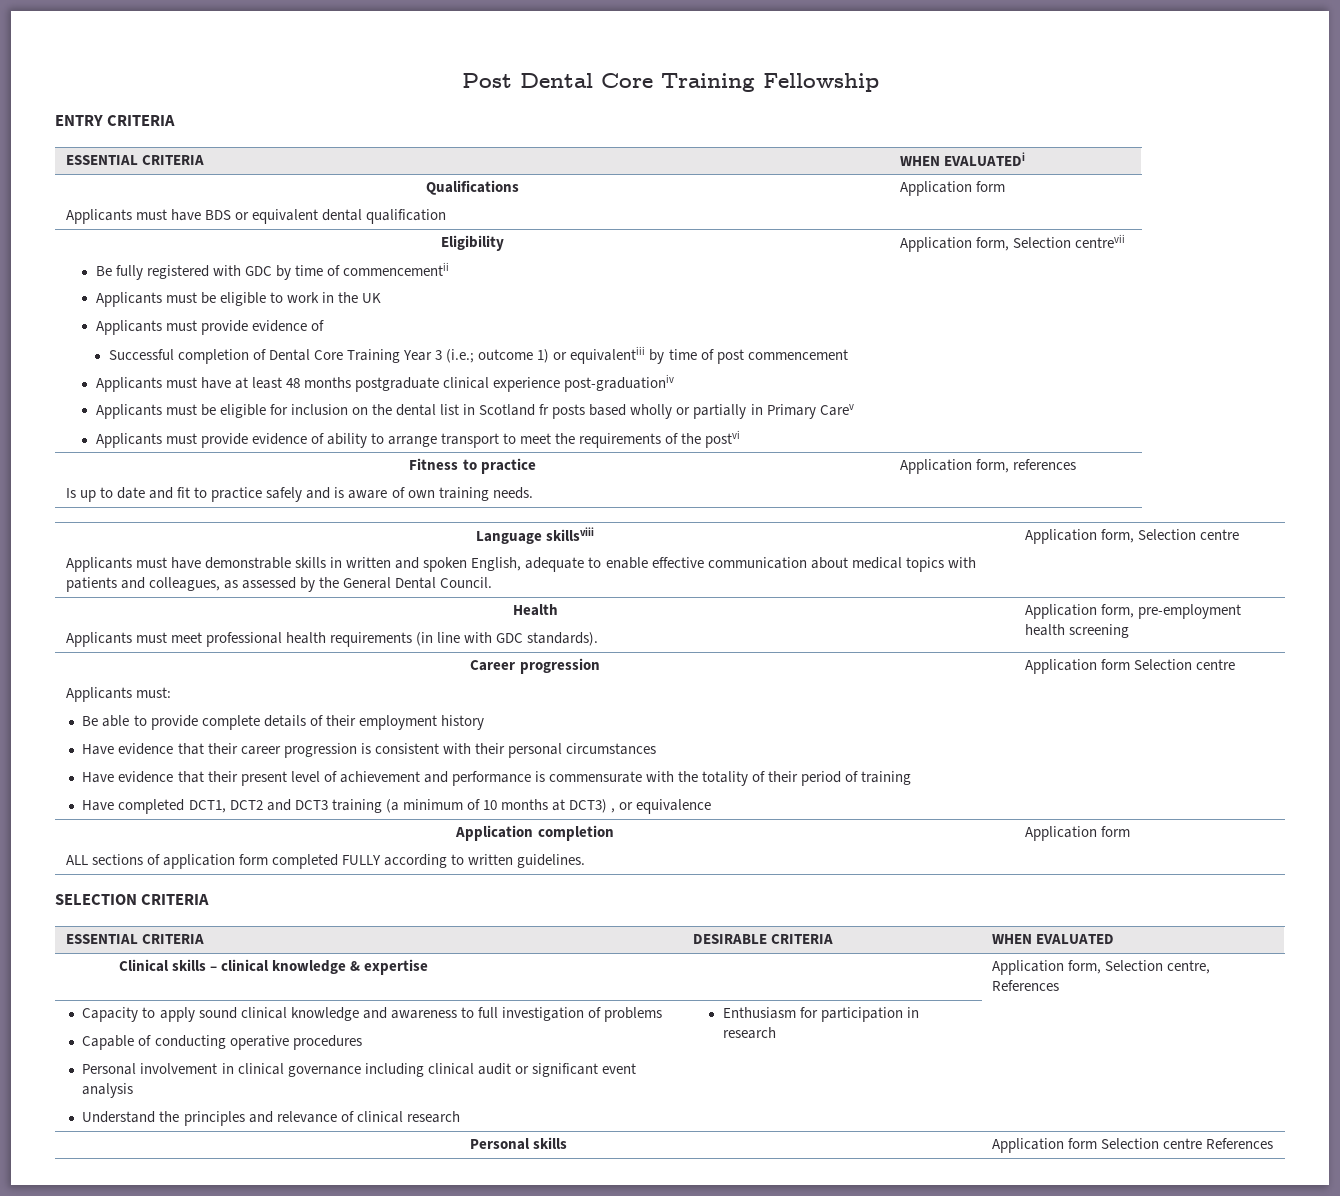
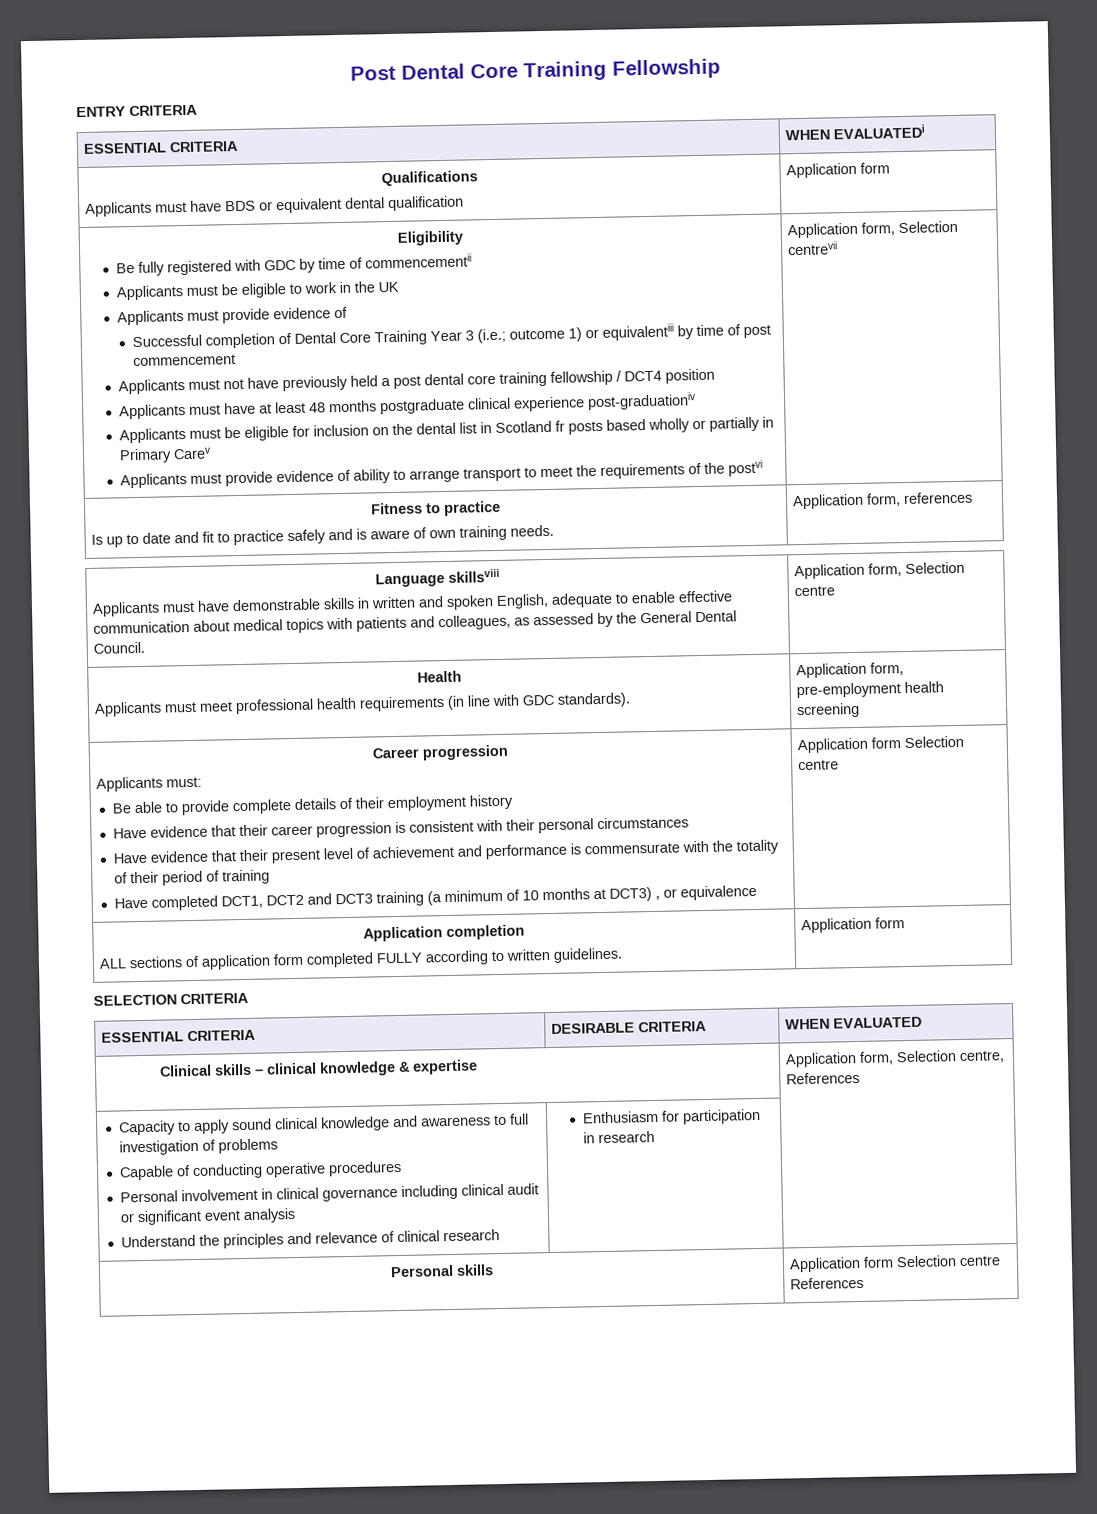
+ Applicants must not have previously held a post dental core training fellowship / DCT4 position

